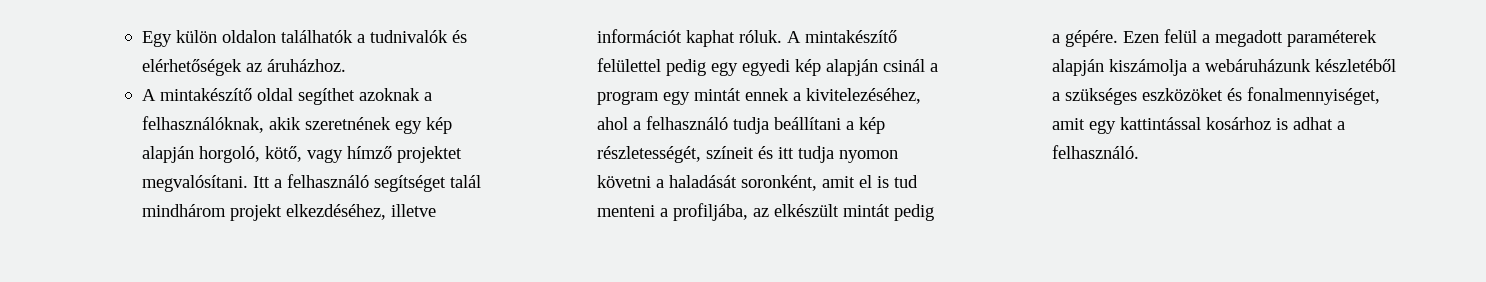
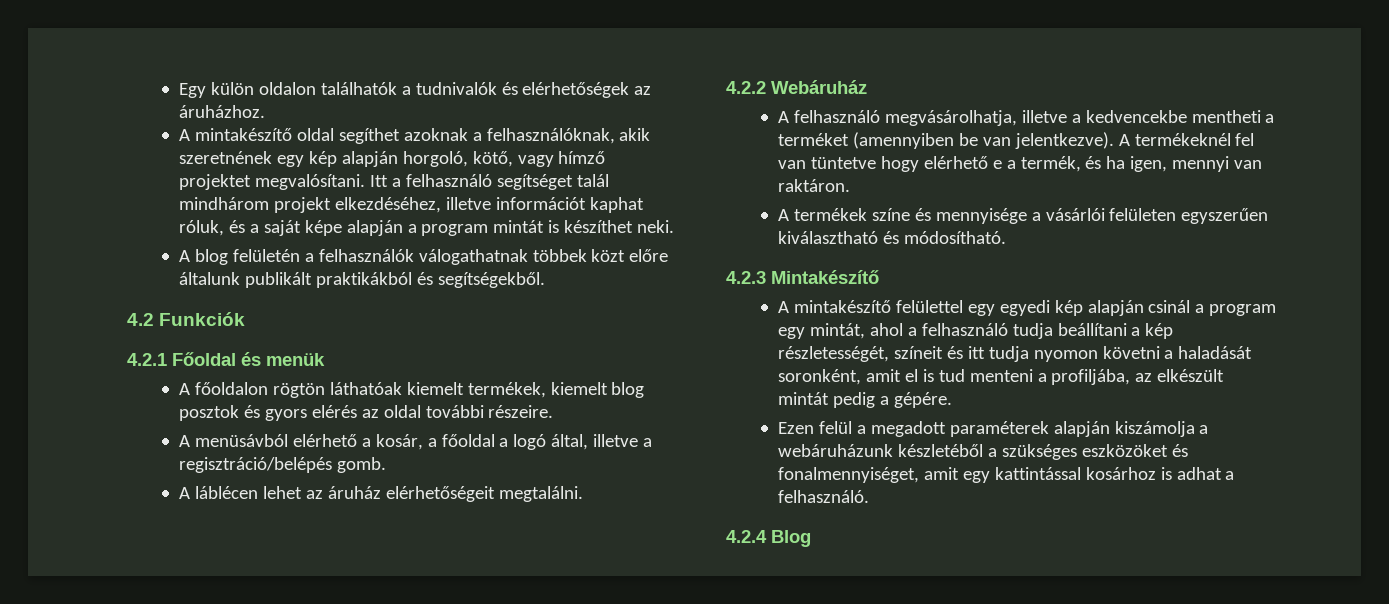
- Itt a felhasználó segítséget talál mindhárom projekt elkezdéséhez, illetve információt kaphat róluk. A mintakészítő felülettel pedig egy egyedi kép alapján csinál a program egy mintát ennek a kivitelezéséhez, ahol a felhasználó tudja beállítani a kép részletességét, színeit és itt tudja nyomon követni a haladását soronként, amit el is tud menteni a profiljába, az elkészült mintát pedig a gépére. Ezen felül a megadott paraméterek alapján kiszámolja a webáruházunk készletéből a szükséges eszközöket és fonalmennyiséget, amit egy kattintással kosárhoz is adhat a felhasználó.
+ Itt a felhasználó segítséget talál mindhárom projekt elkezdéséhez, illetve információt kaphat róluk, és a saját képe alapján a program mintát is készíthet neki.
+ A blog felületén a felhasználók válogathatnak többek közt előre általunk publikált praktikákból és segítségekből.
+ 4.2 Funkciók
+ 4.2.1 Főoldal és menük
+ A főoldalon rögtön láthatóak kiemelt termékek, kiemelt blog posztok és gyors elérés az oldal további részeire.
+ A menüsávból elérhető a kosár, a főoldal a logó által, illetve a regisztráció/belépés gomb.
+ A láblécen lehet az áruház elérhetőségeit megtalálni.
+ 4.2.2 Webáruház
+ A felhasználó megvásárolhatja, illetve a kedvencekbe mentheti a terméket (amennyiben be van jelentkezve). A termékeknél fel van tüntetve hogy elérhető e a termék, és ha igen, mennyi van raktáron.
+ A termékek színe és mennyisége a vásárlói felületen egyszerűen kiválasztható és módosítható.
+ 4.2.3 Mintakészítő
+ A mintakészítő felülettel egy egyedi kép alapján csinál a program egy mintát, ahol a felhasználó tudja beállítani a kép részletességét, színeit és itt tudja nyomon követni a haladását soronként, amit el is tud menteni a profiljába, az elkészült mintát pedig a gépére.
+ Ezen felül a megadott paraméterek alapján kiszámolja a webáruházunk készletéből a szükséges eszközöket és fonalmennyiséget, amit egy kattintással kosárhoz is adhat a felhasználó.
+ 4.2.4 Blog

